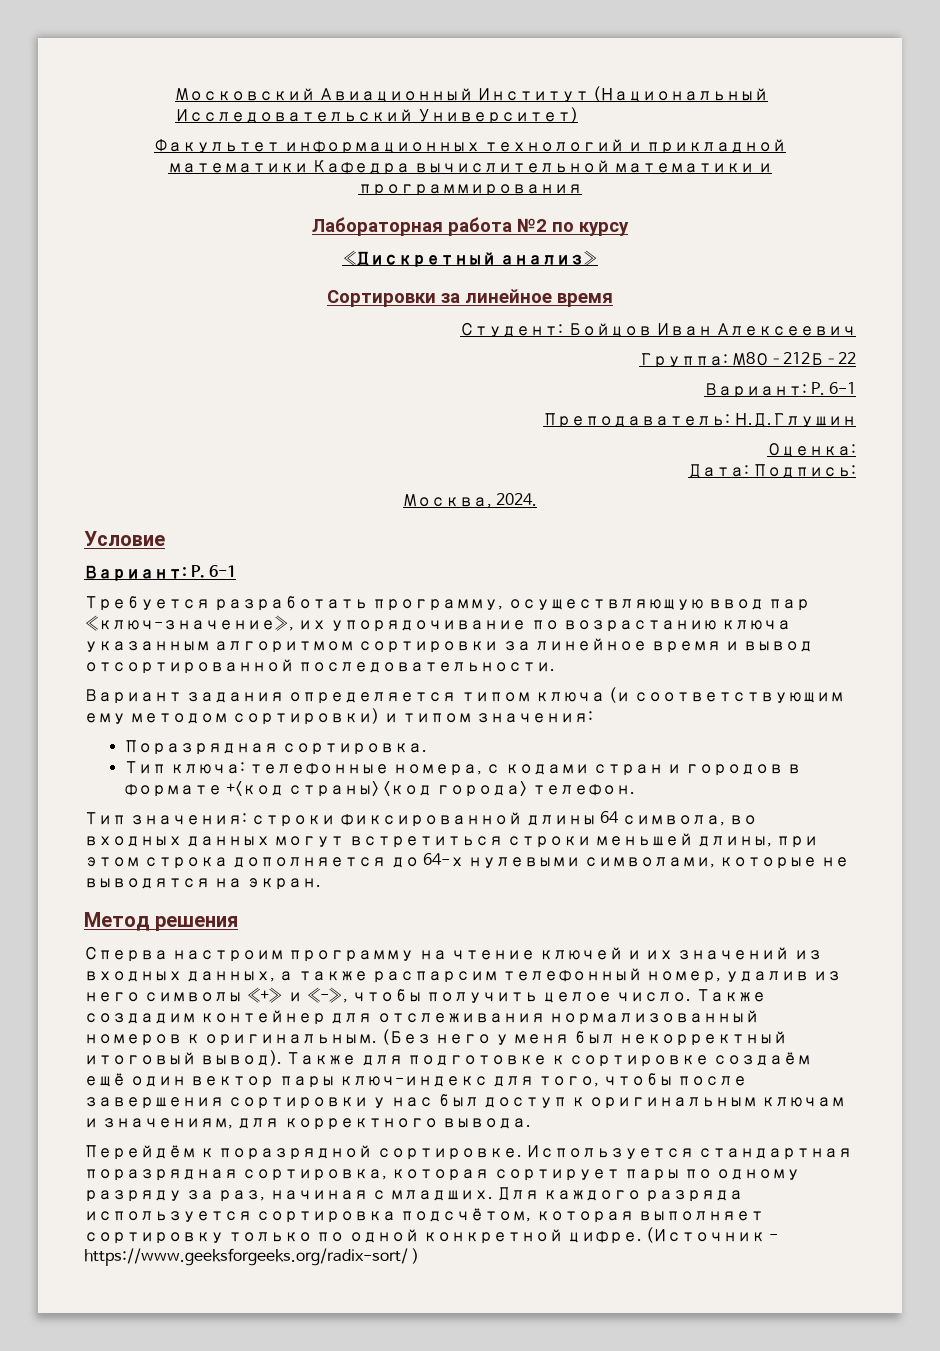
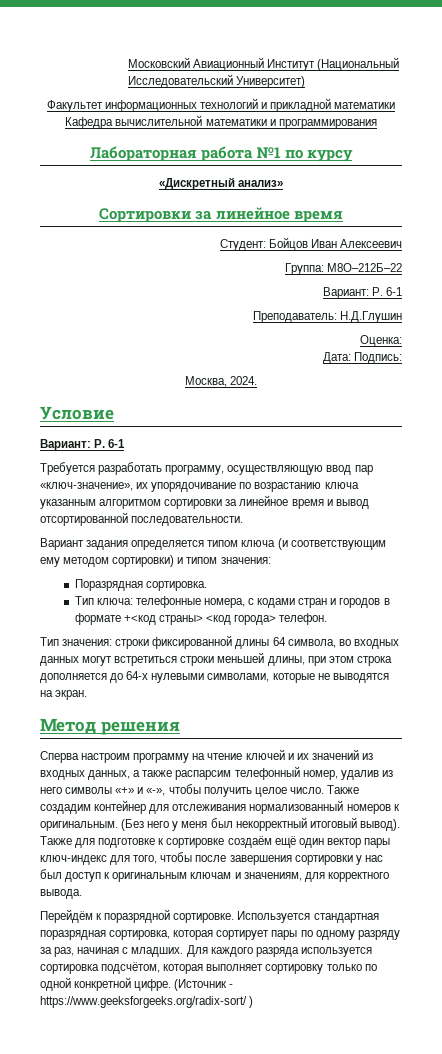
- Лабораторная работа №2 по курсу
+ Лабораторная работа №1 по курсу

